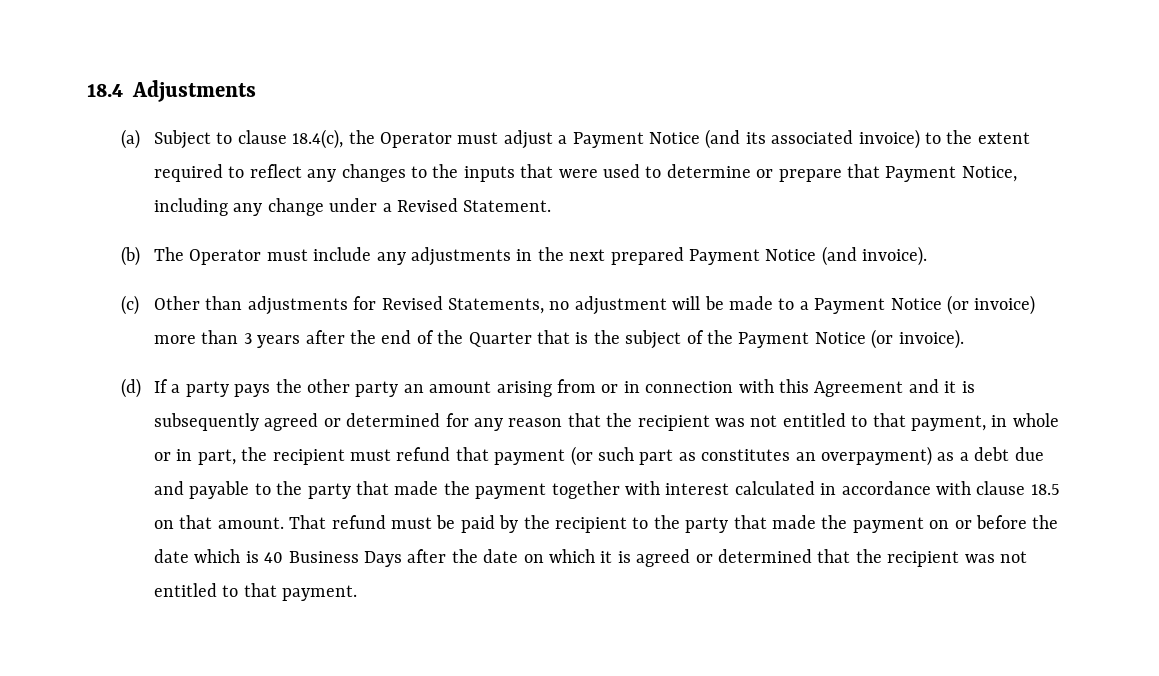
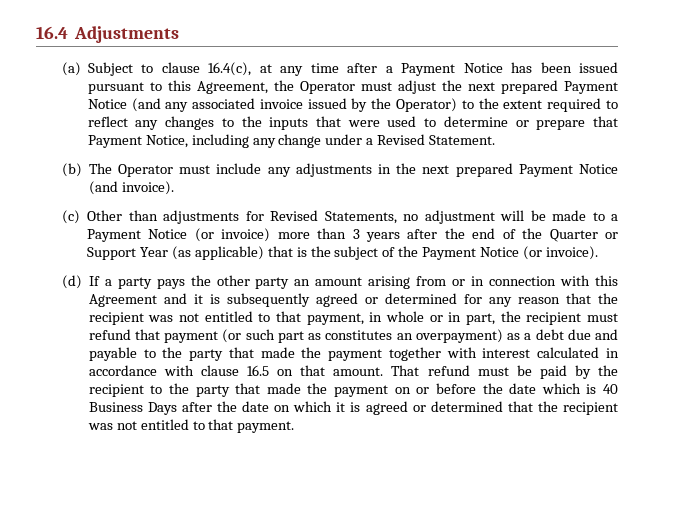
- 18.4 Adjustments
+ 16.4 Adjustments
- (a) Subject to clause 18.4(c), the Operator must adjust a Payment Notice (and its associated invoice) to the extent required to reflect any changes to the inputs that were used to determine or prepare that Payment Notice, including any change under a Revised Statement.
+ (a) Subject to clause 16.4(c), at any time after a Payment Notice has been issued pursuant to this Agreement, the Operator must adjust the next prepared Payment Notice (and any associated invoice issued by the Operator) to the extent required to reflect any changes to the inputs that were used to determine or prepare that Payment Notice, including any change under a Revised Statement.
- (c) Other than adjustments for Revised Statements, no adjustment will be made to a Payment Notice (or invoice) more than 3 years after the end of the Quarter that is the subject of the Payment Notice (or invoice).
+ (c) Other than adjustments for Revised Statements, no adjustment will be made to a Payment Notice (or invoice) more than 3 years after the end of the Quarter or Support Year (as applicable) that is the subject of the Payment Notice (or invoice).
- (d) If a party pays the other party an amount arising from or in connection with this Agreement and it is subsequently agreed or determined for any reason that the recipient was not entitled to that payment, in whole or in part, the recipient must refund that payment (or such part as constitutes an overpayment) as a debt due and payable to the party that made the payment together with interest calculated in accordance with clause 18.5 on that amount.
+ (d) If a party pays the other party an amount arising from or in connection with this Agreement and it is subsequently agreed or determined for any reason that the recipient was not entitled to that payment, in whole or in part, the recipient must refund that payment (or such part as constitutes an overpayment) as a debt due and payable to the party that made the payment together with interest calculated in accordance with clause 16.5 on that amount.

